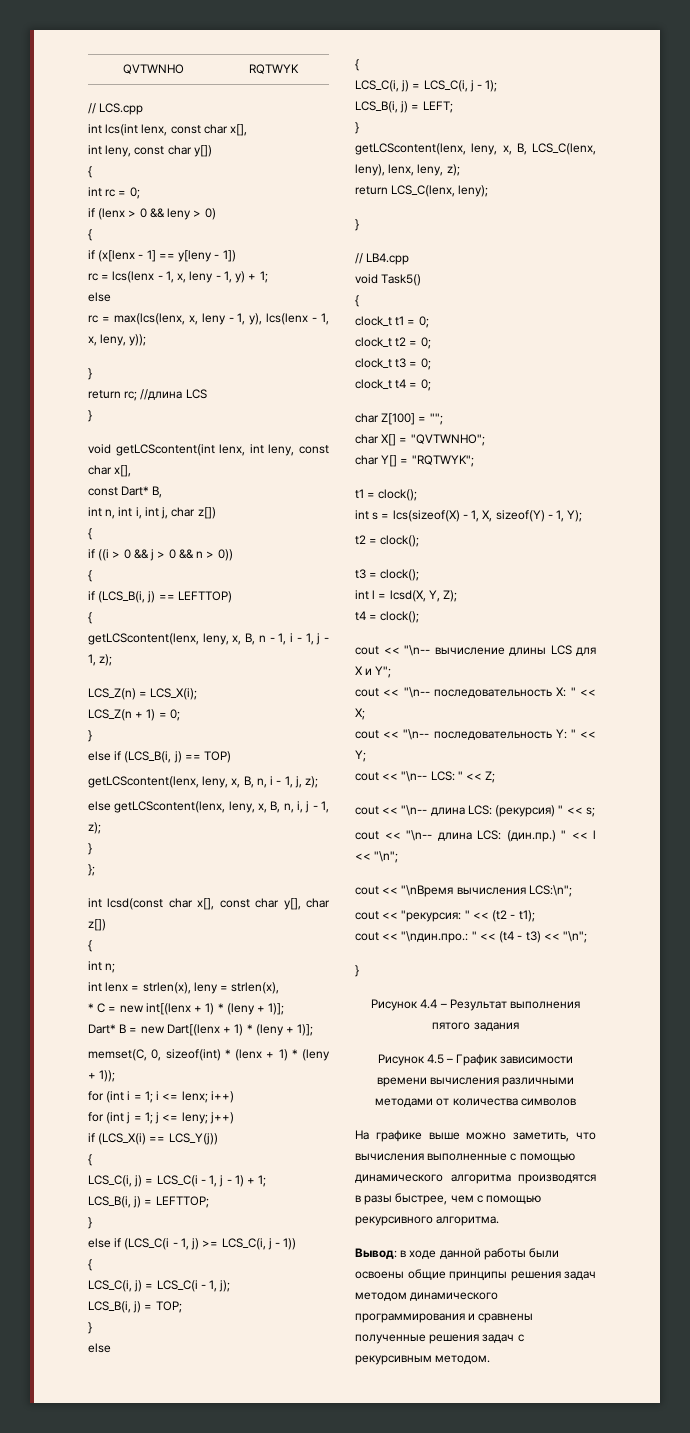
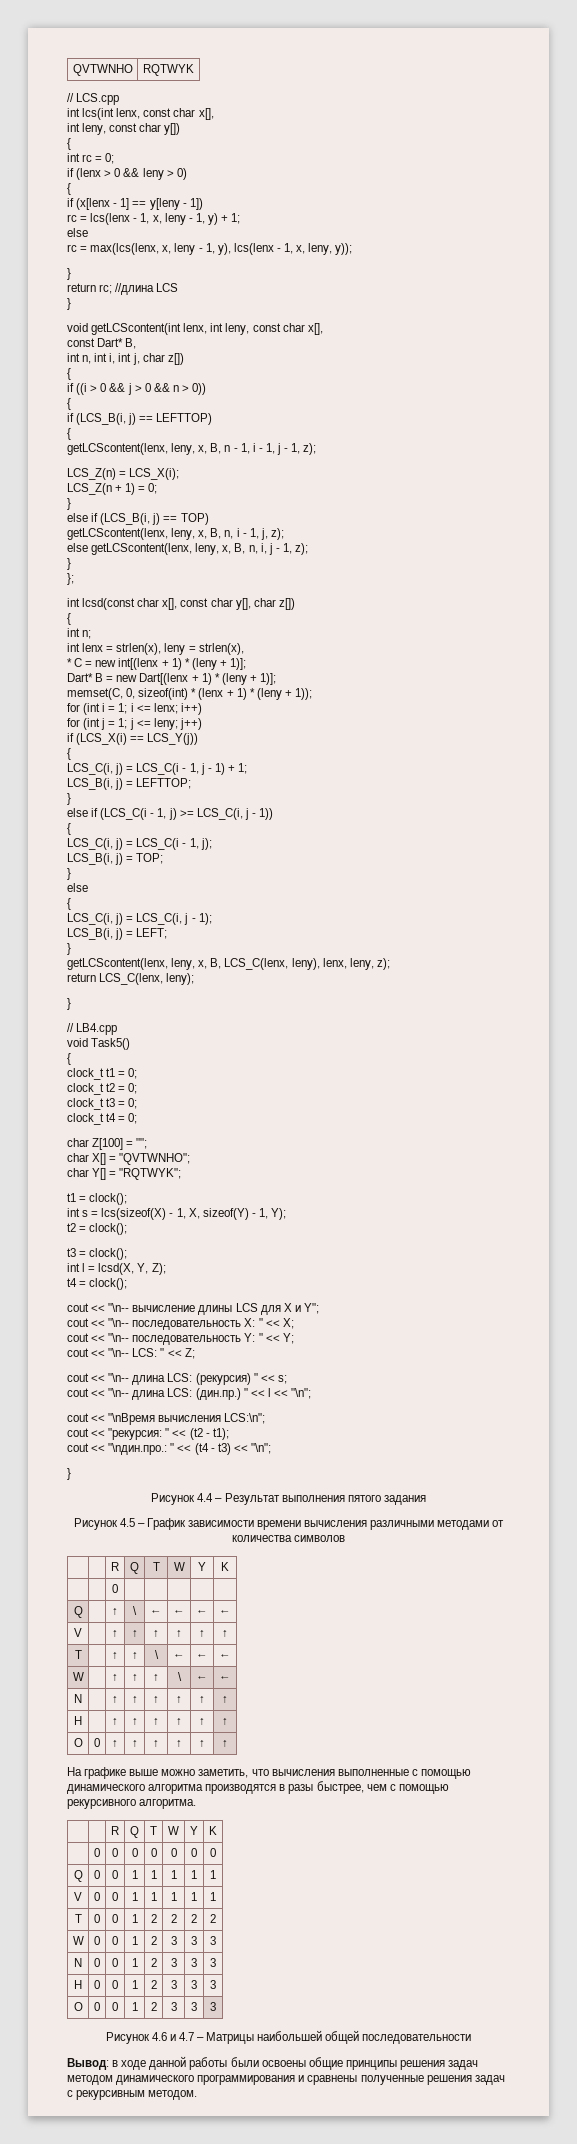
  Рисунок 4.5 – График зависимости времени вычисления различными методами от количества символов
+ | | R | Q | T | W | Y | K
+ | | 0 | | | | |
+ Q | | ↑ | \ | ← | ← | ← | ←
+ V | | ↑ | ↑ | ↑ | ↑ | ↑ | ↑
+ T | | ↑ | ↑ | \ | ← | ← | ←
+ W | | ↑ | ↑ | ↑ | \ | ← | ←
+ N | | ↑ | ↑ | ↑ | ↑ | ↑ | ↑
+ H | | ↑ | ↑ | ↑ | ↑ | ↑ | ↑
+ O | 0 | ↑ | ↑ | ↑ | ↑ | ↑ | ↑
  На графике выше можно заметить, что вычисления выполненные с помощью динамического алгоритма производятся в разы быстрее, чем с помощью рекурсивного алгоритма.
+ | | R | Q | T | W | Y | K
+ | 0 | 0 | 0 | 0 | 0 | 0 | 0
+ Q | 0 | 0 | 1 | 1 | 1 | 1 | 1
+ V | 0 | 0 | 1 | 1 | 1 | 1 | 1
+ T | 0 | 0 | 1 | 2 | 2 | 2 | 2
+ W | 0 | 0 | 1 | 2 | 3 | 3 | 3
+ N | 0 | 0 | 1 | 2 | 3 | 3 | 3
+ H | 0 | 0 | 1 | 2 | 3 | 3 | 3
+ O | 0 | 0 | 1 | 2 | 3 | 3 | 3
+ Рисунок 4.6 и 4.7 – Матрицы наибольшей общей последовательности

